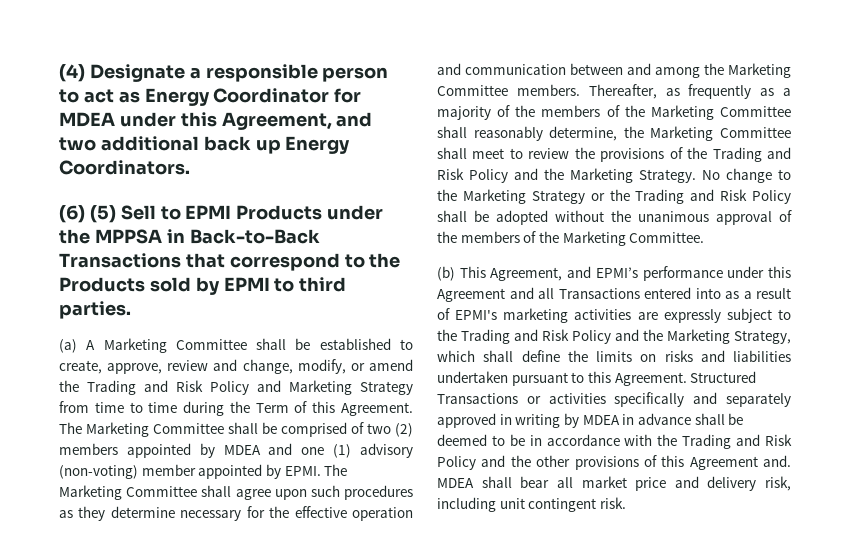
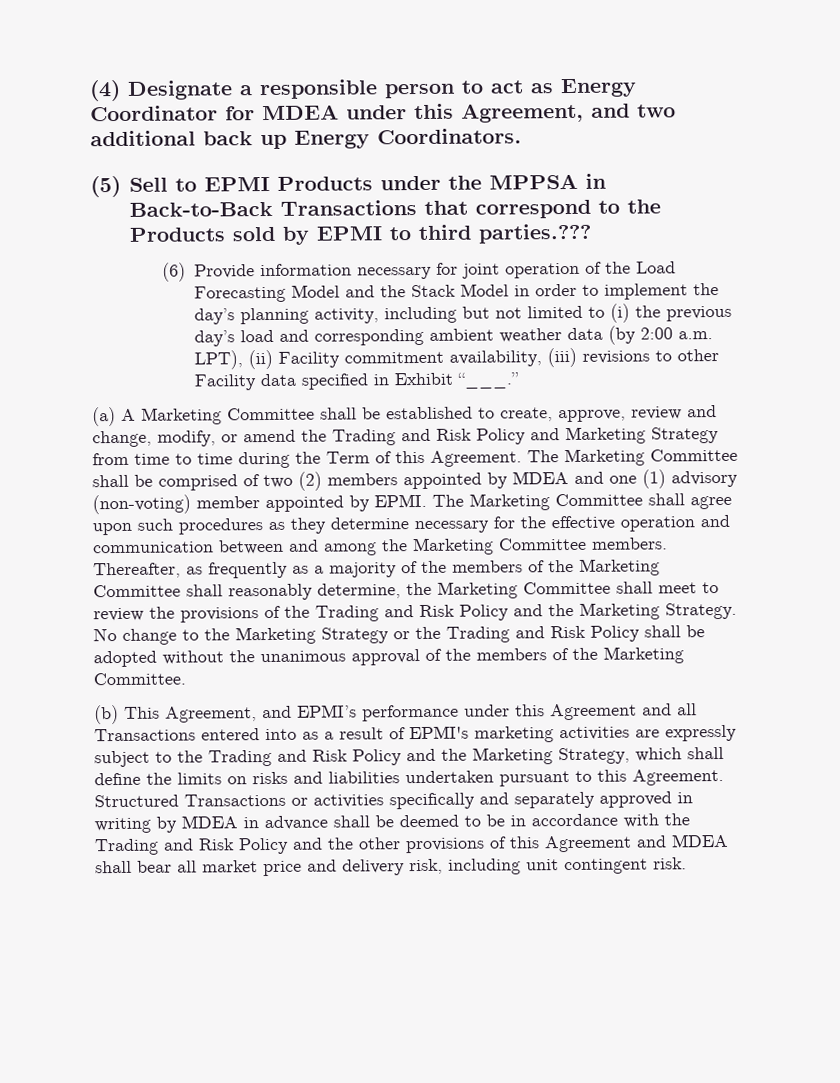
- (6) (5) Sell to EPMI Products under the MPPSA in Back-to-Back Transactions that correspond to the Products sold by EPMI to third parties.
+ (5) Sell to EPMI Products under the MPPSA in Back-to-Back Transactions that correspond to the Products sold by EPMI to third parties.???
+ (6) Provide information necessary for joint operation of the Load Forecasting Model and the Stack Model in order to implement the day’s planning activity, including but not limited to (i) the previous day’s load and corresponding ambient weather data (by 2:00 a.m. LPT), (ii) Facility commitment availability, (iii) revisions to other Facility data specified in Exhibit “___.”
- Structured Transactions or activities specifically and separately approved in writing by MDEA in advance shall be deemed to be in accordance with the Trading and Risk Policy and the other provisions of this Agreement and. MDEA shall bear all market price and delivery risk, including unit contingent risk.
+ Structured Transactions or activities specifically and separately approved in writing by MDEA in advance shall be deemed to be in accordance with the Trading and Risk Policy and the other provisions of this Agreement and MDEA shall bear all market price and delivery risk, including unit contingent risk.

